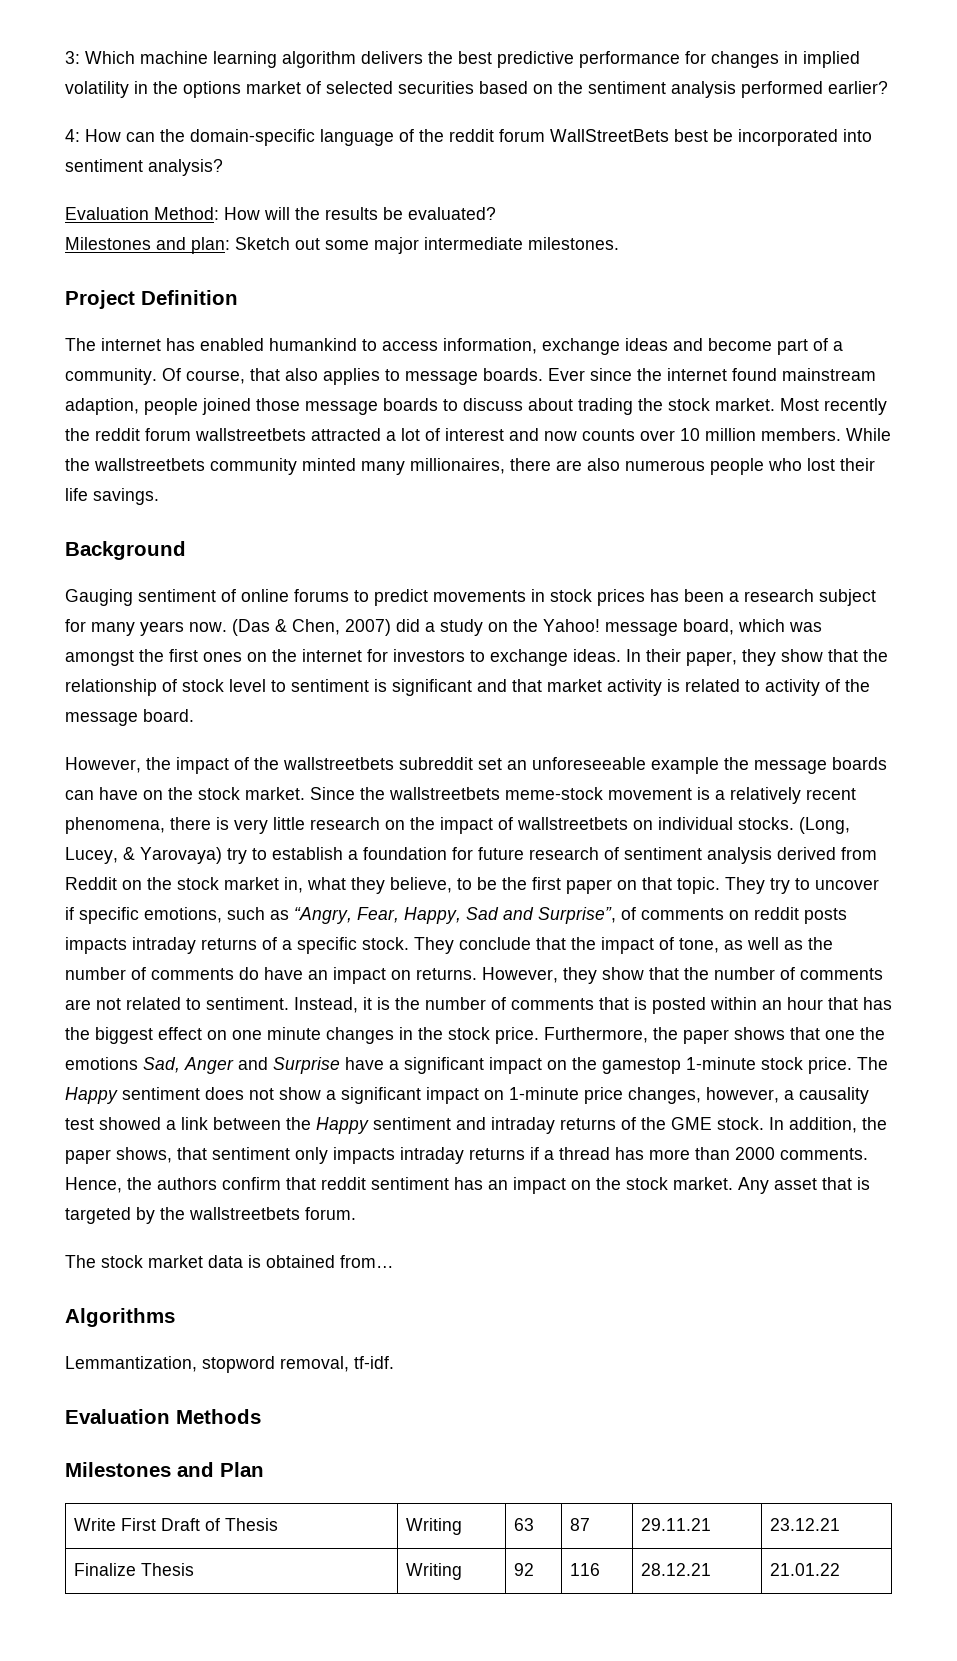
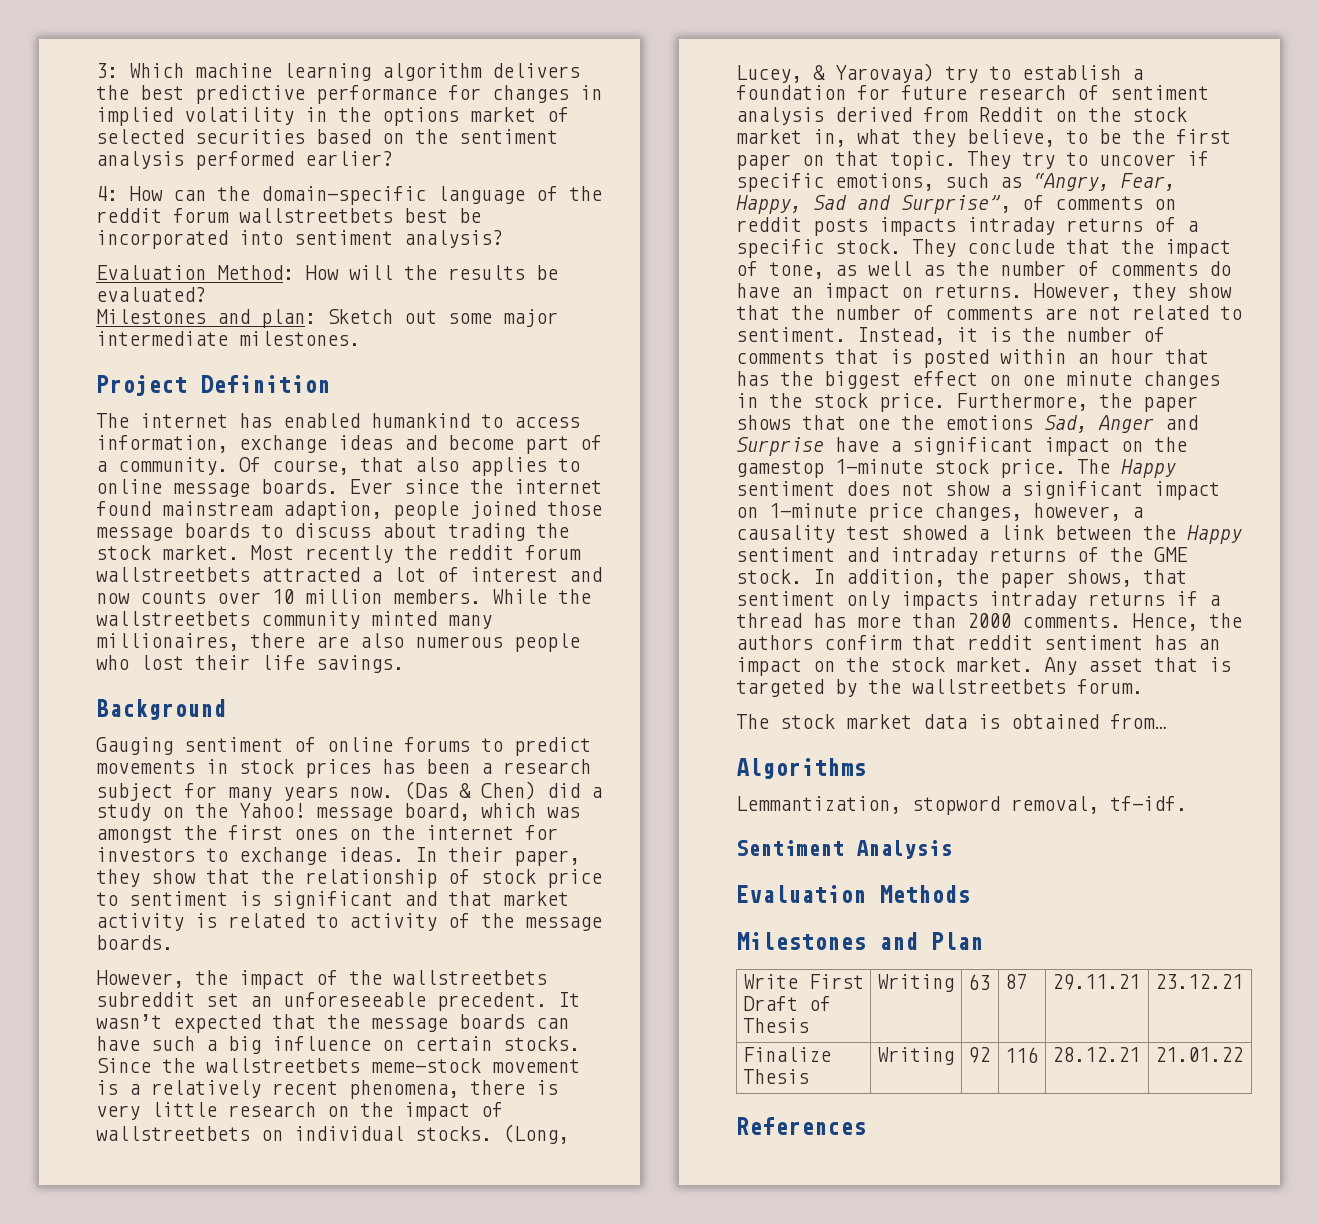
- 4: How can the domain-specific language of the reddit forum WallStreetBets best be incorporated into sentiment analysis?
+ 4: How can the domain-specific language of the reddit forum wallstreetbets best be incorporated into sentiment analysis?
- Of course, that also applies to message boards.
+ Of course, that also applies to online message boards.
- (Das & Chen, 2007) did a study on the Yahoo! message board, which was amongst the first ones on the internet for investors to exchange ideas.
+ (Das & Chen) did a study on the Yahoo! message board, which was amongst the first ones on the internet for investors to exchange ideas.
- In their paper, they show that the relationship of stock level to sentiment is significant and that market activity is related to activity of the message board.
+ In their paper, they show that the relationship of stock price to sentiment is significant and that market activity is related to activity of the message boards.
- However, the impact of the wallstreetbets subreddit set an unforeseeable example the message boards can have on the stock market.
+ However, the impact of the wallstreetbets subreddit set an unforeseeable precedent. It wasn’t expected that the message boards can have such a big influence on certain stocks.
+ Sentiment Analysis
+ References

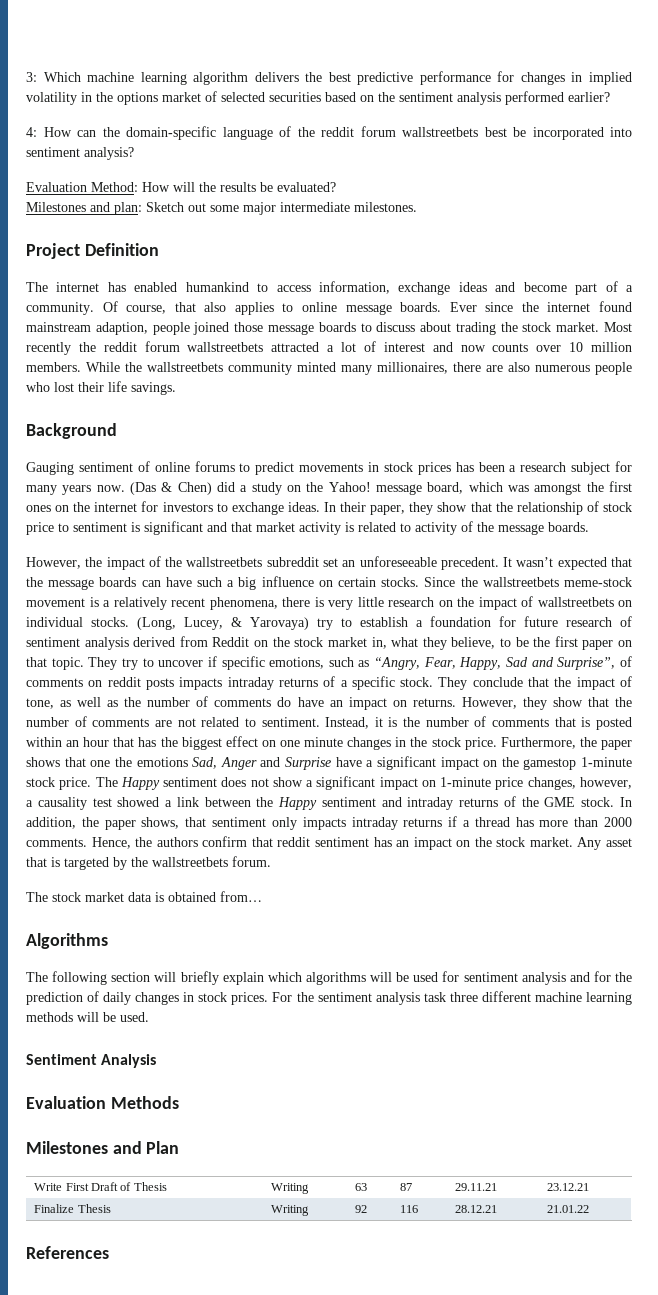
- Lemmantization, stopword removal, tf-idf.
+ The following section will briefly explain which algorithms will be used for sentiment analysis and for the prediction of daily changes in stock prices. For the sentiment analysis task three different machine learning methods will be used.

